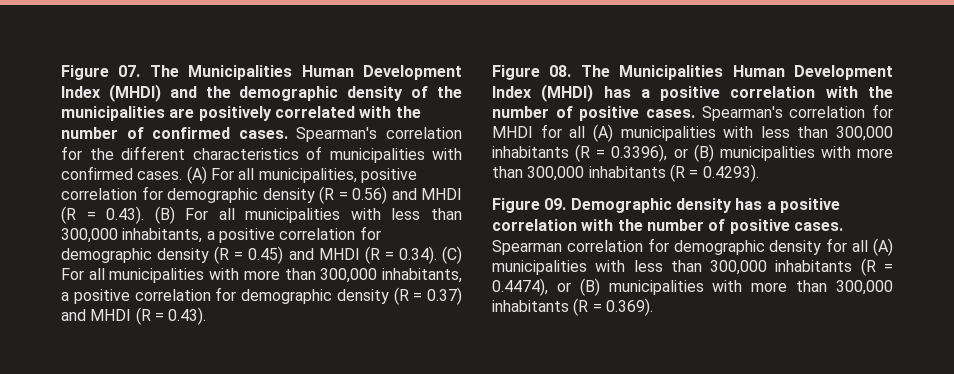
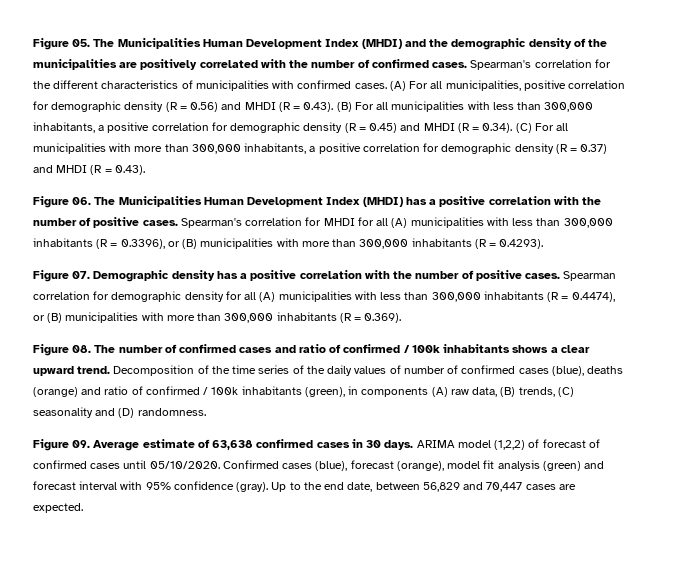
- Figure 07. The Municipalities Human Development Index (MHDI) and the demographic density of the municipalities are positively correlated with the number of confirmed cases.
+ Figure 05. The Municipalities Human Development Index (MHDI) and the demographic density of the municipalities are positively correlated with the number of confirmed cases.
- Figure 08. The Municipalities Human Development Index (MHDI) has a positive correlation with the number of positive cases.
+ Figure 06. The Municipalities Human Development Index (MHDI) has a positive correlation with the number of positive cases.
- Figure 09. Demographic density has a positive correlation with the number of positive cases.
+ Figure 07. Demographic density has a positive correlation with the number of positive cases.
+ Figure 08. The number of confirmed cases and ratio of confirmed / 100k inhabitants shows a clear upward trend. Decomposition of the time series of the daily values of number of confirmed cases (blue), deaths (orange) and ratio of confirmed / 100k inhabitants (green), in components (A) raw data, (B) trends, (C) seasonality and (D) randomness.
+ Figure 09. Average estimate of 63,638 confirmed cases in 30 days. ARIMA model (1,2,2) of forecast of confirmed cases until 05/10/2020. Confirmed cases (blue), forecast (orange), model fit analysis (green) and forecast interval with 95% confidence (gray). Up to the end date, between 56,829 and 70,447 cases are expected.

